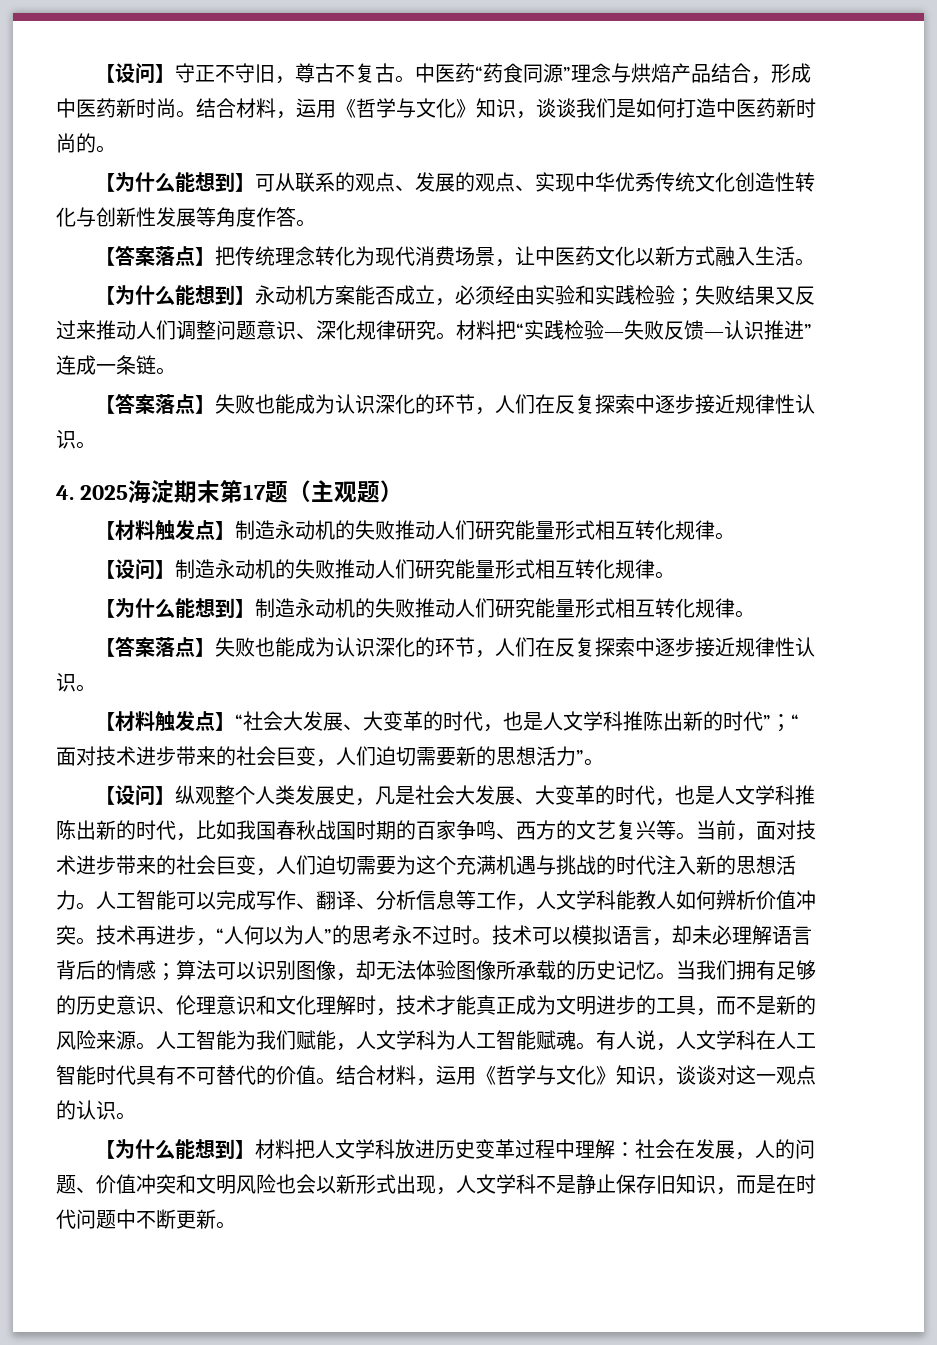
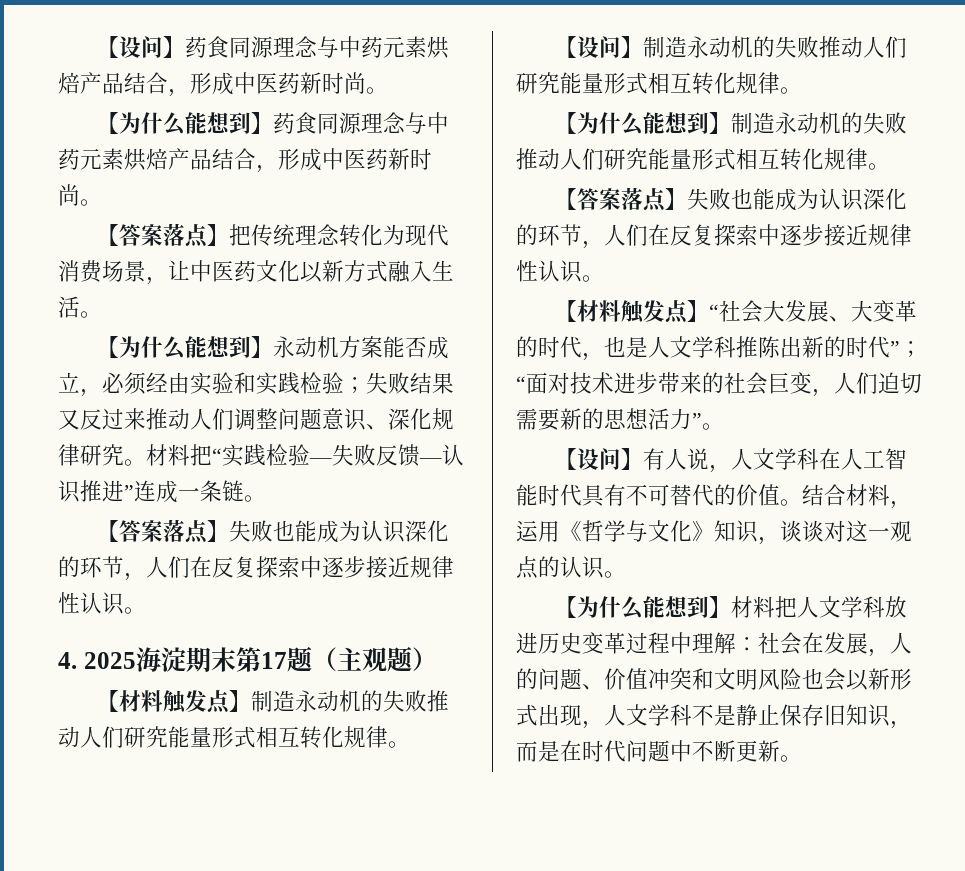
- 【设问】守正不守旧，尊古不复古。中医药“药食同源”理念与烘焙产品结合，形成中医药新时尚。结合材料，运用《哲学与文化》知识，谈谈我们是如何打造中医药新时尚的。
- 【为什么能想到】可从联系的观点、发展的观点、实现中华优秀传统文化创造性转化与创新性发展等角度作答。
+ 【设问】药食同源理念与中药元素烘焙产品结合，形成中医药新时尚。
+ 【为什么能想到】药食同源理念与中药元素烘焙产品结合，形成中医药新时尚。
- 【设问】纵观整个人类发展史，凡是社会大发展、大变革的时代，也是人文学科推陈出新的时代，比如我国春秋战国时期的百家争鸣、西方的文艺复兴等。当前，面对技术进步带来的社会巨变，人们迫切需要为这个充满机遇与挑战的时代注入新的思想活力。人工智能可以完成写作、翻译、分析信息等工作，人文学科能教人如何辨析价值冲突。技术再进步，“人何以为人”的思考永不过时。技术可以模拟语言，却未必理解语言背后的情感；算法可以识别图像，却无法体验图像所承载的历史记忆。当我们拥有足够的历史意识、伦理意识和文化理解时，技术才能真正成为文明进步的工具，而不是新的风险来源。人工智能为我们赋能，人文学科为人工智能赋魂。有人说，人文学科在人工智能时代具有不可替代的价值。
+ 【设问】有人说，人文学科在人工智能时代具有不可替代的价值。

